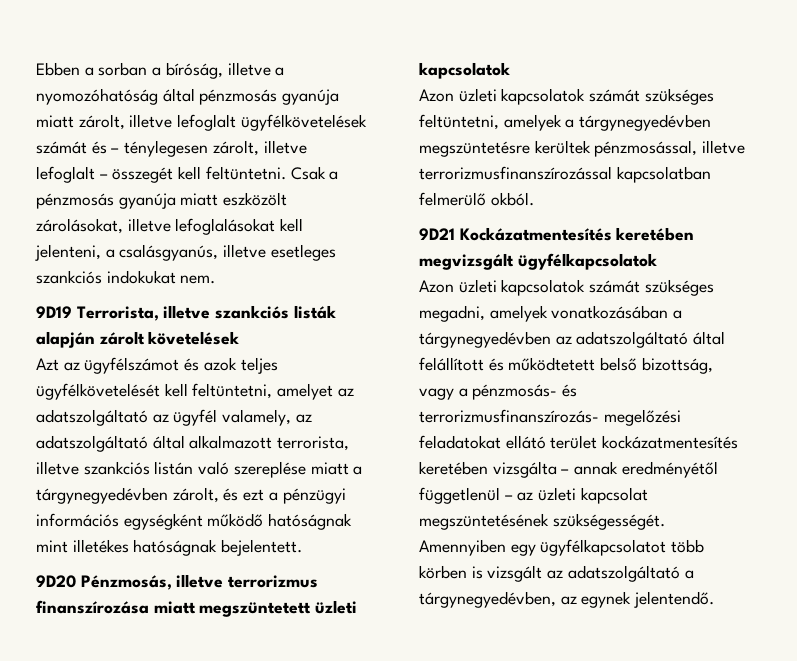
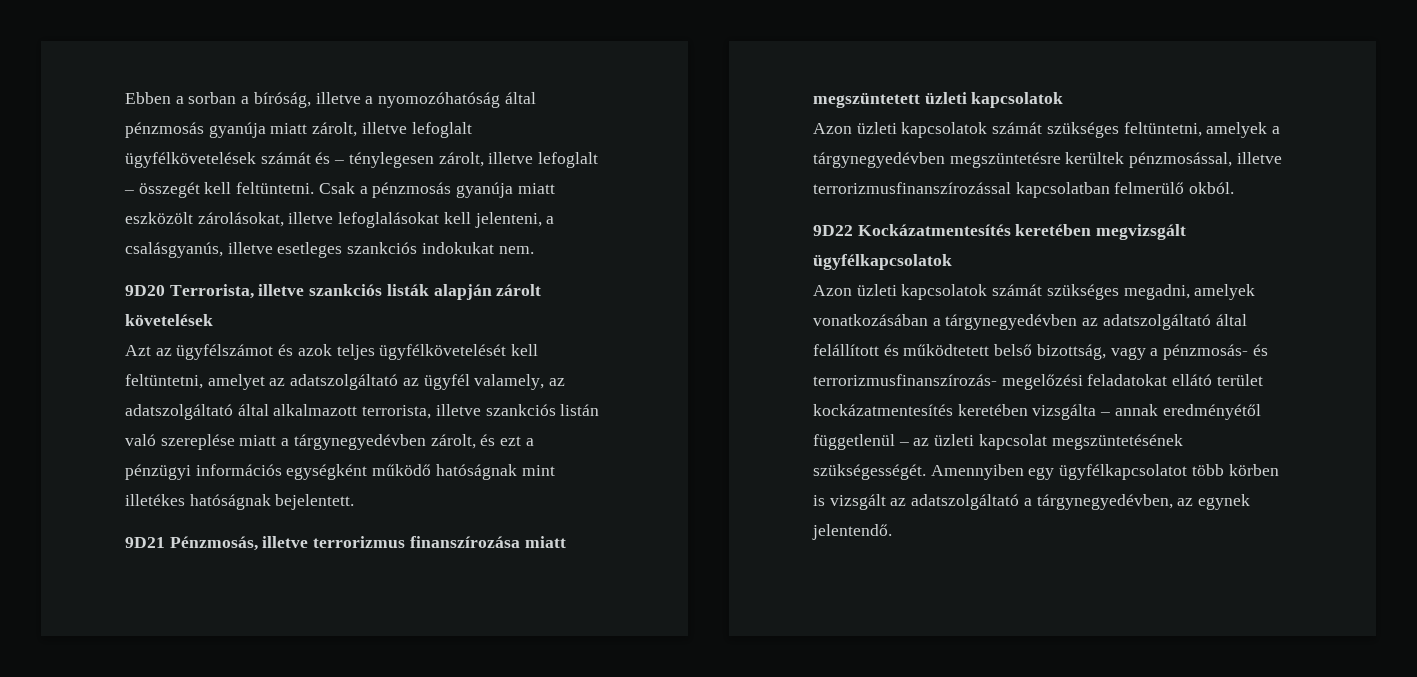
- 9D19 Terrorista, illetve szankciós listák alapján zárolt követelések
+ 9D20 Terrorista, illetve szankciós listák alapján zárolt követelések
- 9D20 Pénzmosás, illetve terrorizmus finanszírozása miatt megszüntetett üzleti kapcsolatok
+ 9D21 Pénzmosás, illetve terrorizmus finanszírozása miatt megszüntetett üzleti kapcsolatok
- 9D21 Kockázatmentesítés keretében megvizsgált ügyfélkapcsolatok
+ 9D22 Kockázatmentesítés keretében megvizsgált ügyfélkapcsolatok

